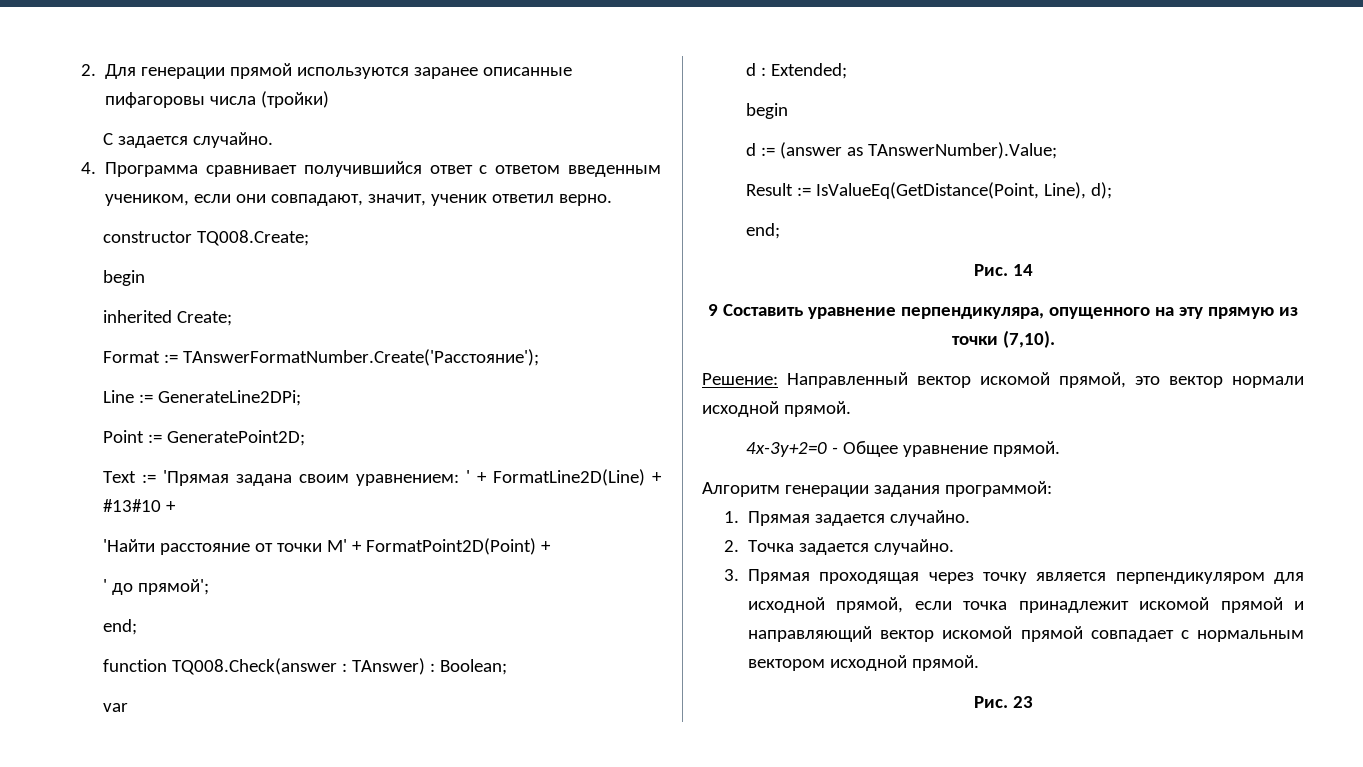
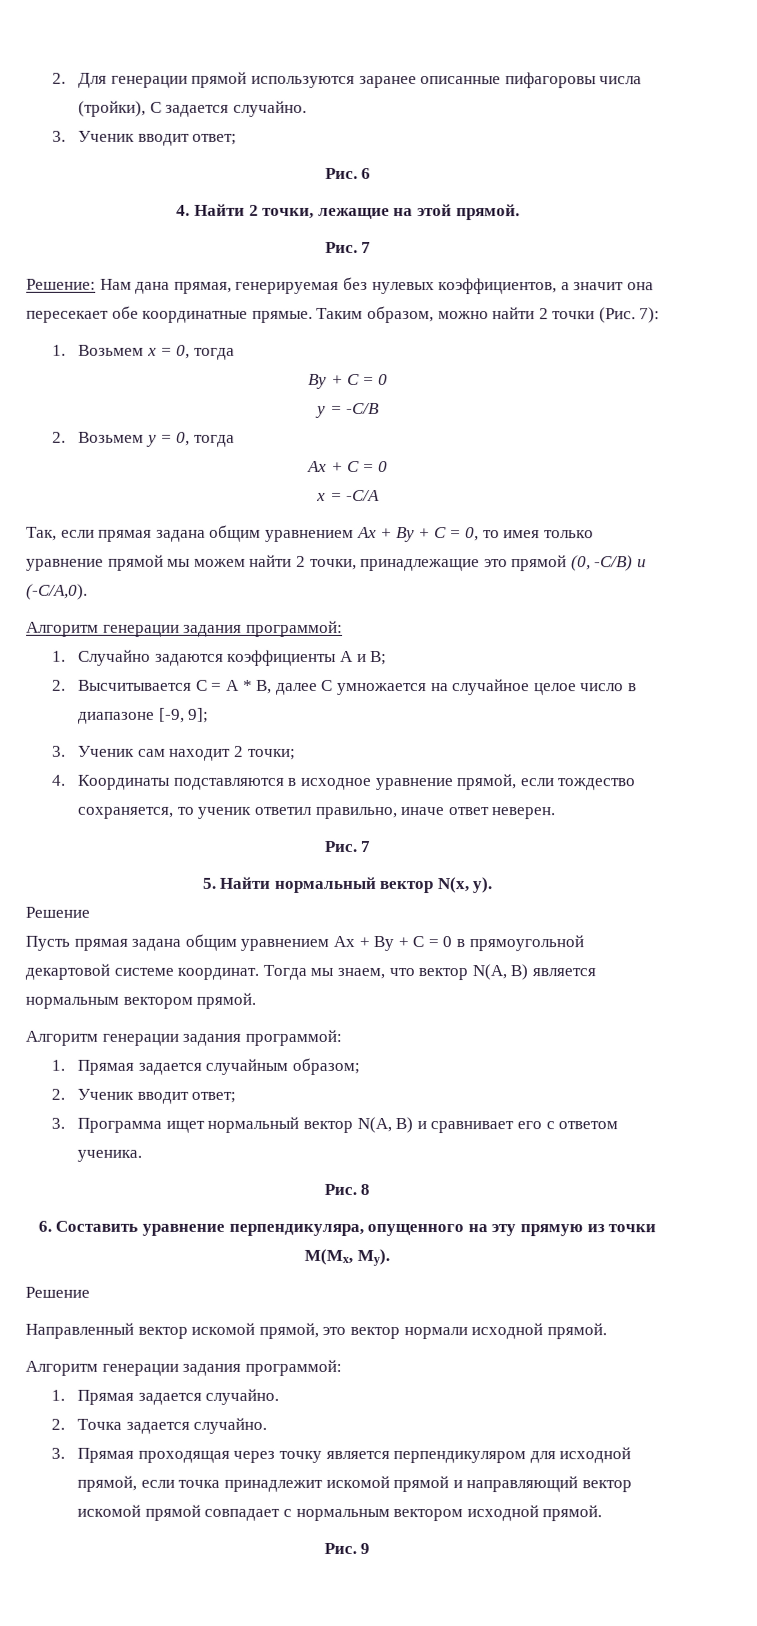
- 2. Для генерации прямой используются заранее описанные пифагоровы числа (тройки)
- C задается случайно.
+ 2. Для генерации прямой используются заранее описанные пифагоровы числа (тройки), C задается случайно.
- 4. Программа сравнивает получившийся ответ с ответом введенным учеником, если они совпадают, значит, ученик ответил верно.
- constructor TQ008.Create;
- begin
- inherited Create;
- Format := TAnswerFormatNumber.Create('Расстояние');
- Line := GenerateLine2DPi;
- Point := GeneratePoint2D;
- Text := 'Прямая задана своим уравнением: ' + FormatLine2D(Line) + #13#10 +
- 'Найти расстояние от точки М' + FormatPoint2D(Point) +
- ' до прямой';
- end;
- function TQ008.Check(answer : TAnswer) : Boolean;
- var
- d : Extended;
- begin
- d := (answer as TAnswerNumber).Value;
- Result := IsValueEq(GetDistance(Point, Line), d);
- end;
- Рис. 14
- 9 Составить уравнение перпендикуляра, опущенного на эту прямую из точки (7,10).
- Решение: Направленный вектор искомой прямой, это вектор нормали исходной прямой.
+ 3. Ученик вводит ответ;
+ Рис. 6
+ 4. Найти 2 точки, лежащие на этой прямой.
+ Рис. 7
+ Решение: Нам дана прямая, генерируемая без нулевых коэффициентов, а значит она пересекает обе координатные прямые. Таким образом, можно найти 2 точки (Рис. 7):
+ 1. Возьмем x = 0, тогда
+ By + C = 0
+ y = -C/B
+ 2. Возьмем y = 0, тогда
+ Ax + C = 0
+ x = -C/A
+ Так, если прямая задана общим уравнением Ax + By + C = 0, то имея только уравнение прямой мы можем найти 2 точки, принадлежащие это прямой (0, -C/B) и (-C/A,0).
+ Алгоритм генерации задания программой:
+ 1. Случайно задаются коэффициенты A и B;
+ 2. Высчитывается C = A * B, далее C умножается на случайное целое число в диапазоне [-9, 9];
+ 3. Ученик сам находит 2 точки;
+ 4. Координаты подставляются в исходное уравнение прямой, если тождество сохраняется, то ученик ответил правильно, иначе ответ неверен.
+ Рис. 7
+ 5. Найти нормальный вектор N(x, y).
+ Решение
+ Пусть прямая задана общим уравнением Ax + By + C = 0 в прямоугольной декартовой системе координат. Тогда мы знаем, что вектор N(A, B) является нормальным вектором прямой.
+ Алгоритм генерации задания программой:
+ 1. Прямая задается случайным образом;
+ 2. Ученик вводит ответ;
+ 3. Программа ищет нормальный вектор N(A, B) и сравнивает его с ответом ученика.
+ Рис. 8
+ 6. Составить уравнение перпендикуляра, опущенного на эту прямую из точки M(Mx, My).
+ Решение
+ Направленный вектор искомой прямой, это вектор нормали исходной прямой.
- 4x-3y+2=0 - Общее уравнение прямой.
- Рис. 23
+ Рис. 9

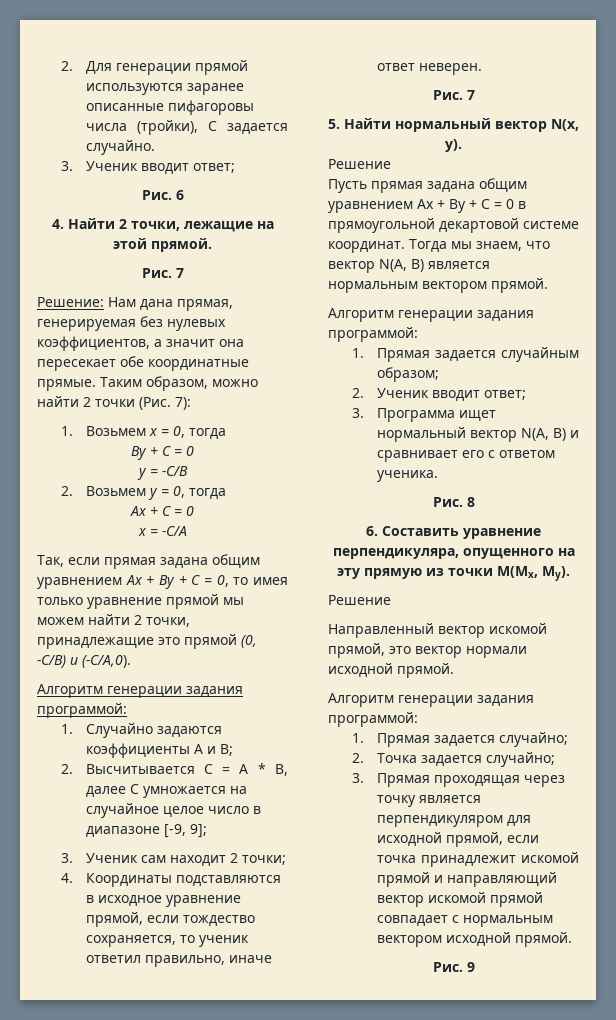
- 1. Прямая задается случайно.
+ 1. Прямая задается случайно;
- 2. Точка задается случайно.
+ 2. Точка задается случайно;

